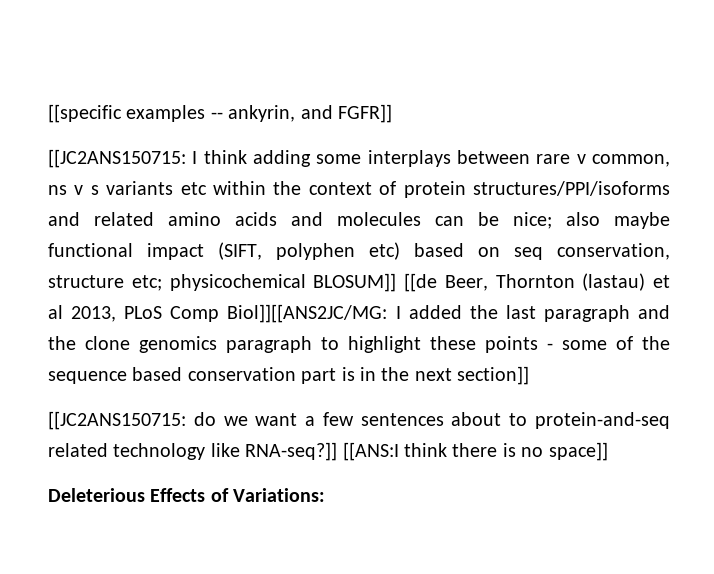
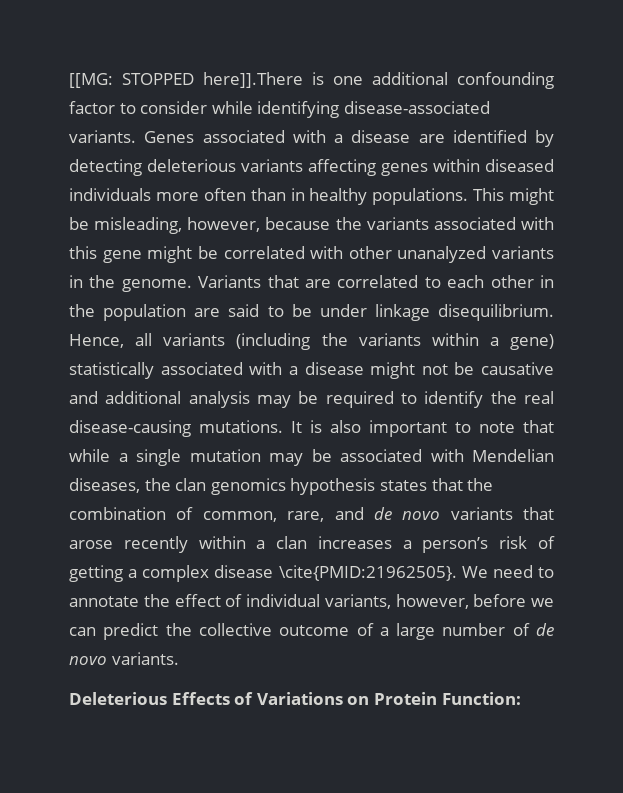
- [[specific examples -- ankyrin, and FGFR]]
- [[JC2ANS150715: I think adding some interplays between rare v common, ns v s variants etc within the context of protein structures/PPI/isoforms and related amino acids and molecules can be nice; also maybe functional impact (SIFT, polyphen etc) based on seq conservation, structure etc; physicochemical BLOSUM]] [[de Beer, Thornton (lastau) et al 2013, PLoS Comp Biol]][[ANS2JC/MG: I added the last paragraph and the clone genomics paragraph to highlight these points - some of the sequence based conservation part is in the next section]]
- [[JC2ANS150715: do we want a few sentences about to protein-and-seq related technology like RNA-seq?]] [[ANS:I think there is no space]]
+ [[MG: STOPPED here]].There is one additional confounding factor to consider while identifying disease-associated variants. Genes associated with a disease are identified by detecting deleterious variants affecting genes within diseased individuals more often than in healthy populations. This might be misleading, however, because the variants associated with this gene might be correlated with other unanalyzed variants in the genome. Variants that are correlated to each other in the population are said to be under linkage disequilibrium. Hence, all variants (including the variants within a gene) statistically associated with a disease might not be causative and additional analysis may be required to identify the real disease-causing mutations. It is also important to note that while a single mutation may be associated with Mendelian diseases, the clan genomics hypothesis states that the combination of common, rare, and de novo variants that arose recently within a clan increases a person’s risk of getting a complex disease \cite{PMID:21962505}. We need to annotate the effect of individual variants, however, before we can predict the collective outcome of a large number of de novo variants.
- Deleterious Effects of Variations:
+ Deleterious Effects of Variations on Protein Function:

